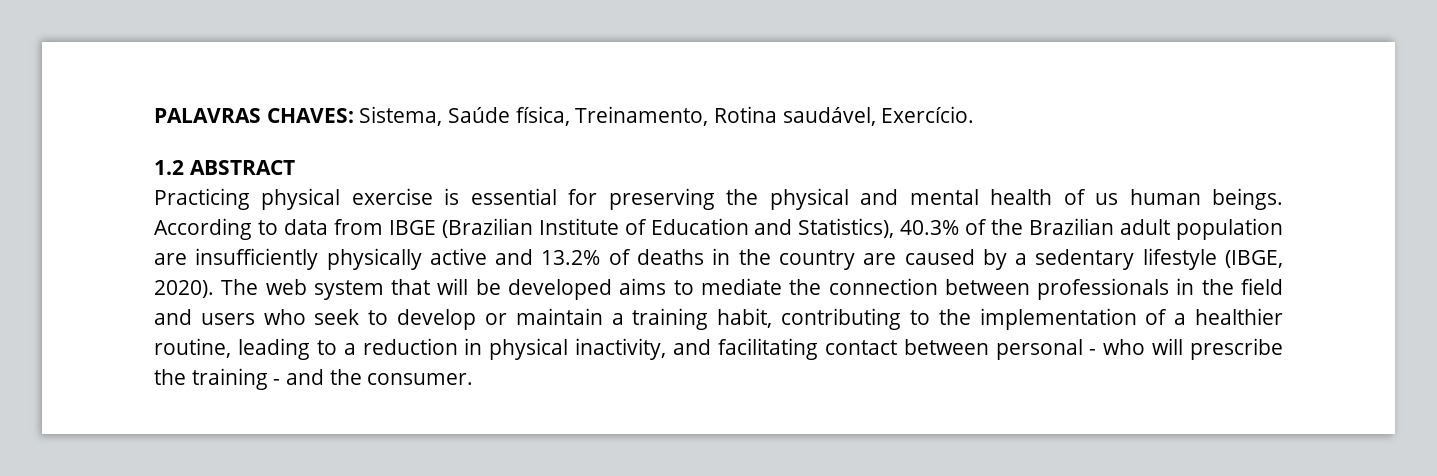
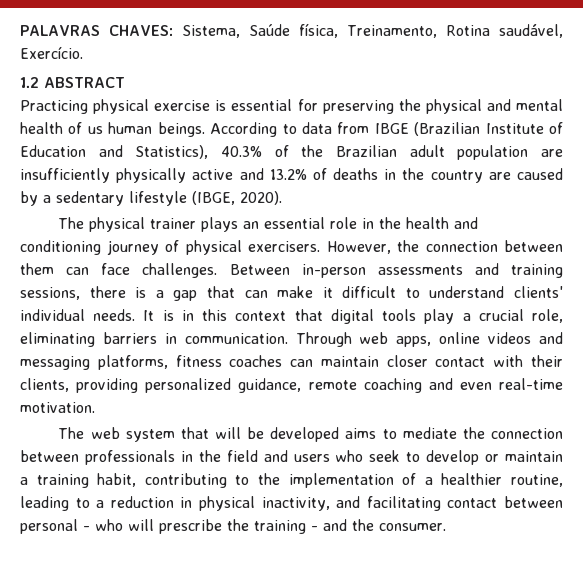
- According to data from IBGE (Brazilian Institute of Education and Statistics), 40.3% of the Brazilian adult population are insufficiently physically active and 13.2% of deaths in the country are caused by a sedentary lifestyle (IBGE, 2020). The web system that will be developed aims to mediate the connection between professionals in the field and users who seek to develop or maintain a training habit, contributing to the implementation of a healthier routine, leading to a reduction in physical inactivity, and facilitating contact between personal - who will prescribe the training - and the consumer.
+ According to data from IBGE (Brazilian Institute of Education and Statistics), 40.3% of the Brazilian adult population are insufficiently physically active and 13.2% of deaths in the country are caused by a sedentary lifestyle (IBGE, 2020).
+ The physical trainer plays an essential role in the health and conditioning journey of physical exercisers. However, the connection between them can face challenges. Between in-person assessments and training sessions, there is a gap that can make it difficult to understand clients' individual needs. It is in this context that digital tools play a crucial role, eliminating barriers in communication. Through web apps, online videos and messaging platforms, fitness coaches can maintain closer contact with their clients, providing personalized guidance, remote coaching and even real-time motivation.
+ The web system that will be developed aims to mediate the connection between professionals in the field and users who seek to develop or maintain a training habit, contributing to the implementation of a healthier routine, leading to a reduction in physical inactivity, and facilitating contact between personal - who will prescribe the training - and the consumer.

